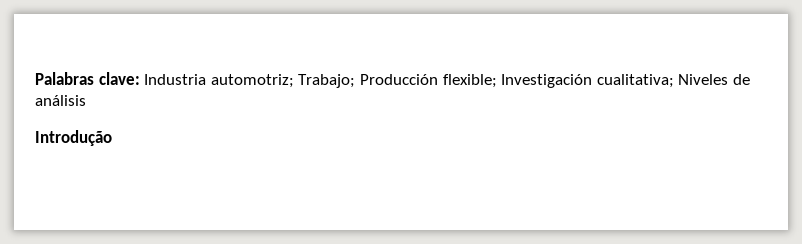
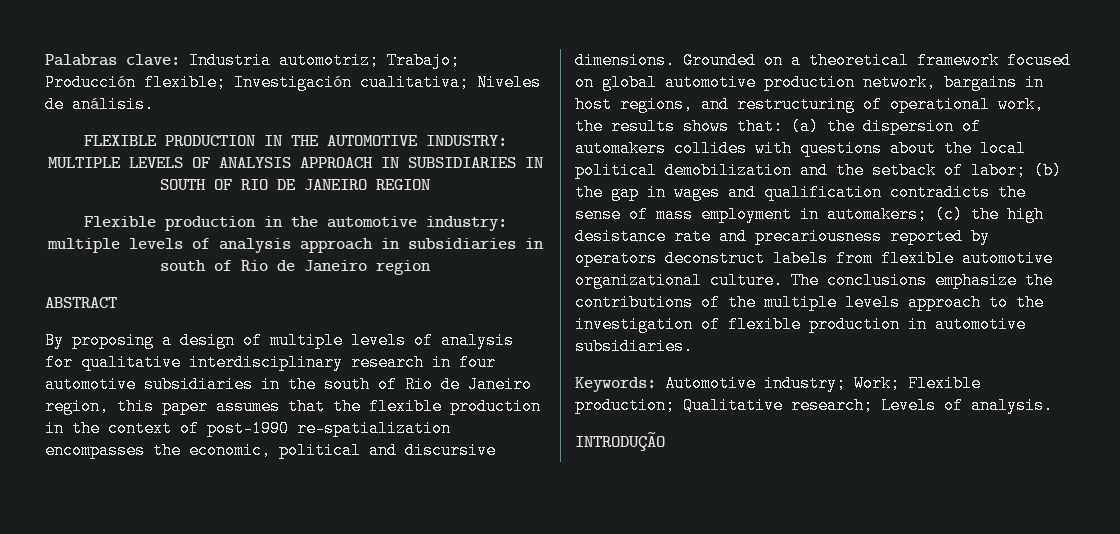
- Palabras clave: Industria automotriz; Trabajo; Producción flexible; Investigación cualitativa; Niveles de análisis
- Introdução
+ Palabras clave: Industria automotriz; Trabajo; Producción flexible; Investigación cualitativa; Niveles de análisis.
+ FLEXIBLE PRODUCTION IN THE AUTOMOTIVE INDUSTRY: MULTIPLE LEVELS OF ANALYSIS APPROACH IN SUBSIDIARIES IN SOUTH OF RIO DE JANEIRO REGION
+ Flexible production in the automotive industry: multiple levels of analysis approach in subsidiaries in south of Rio de Janeiro region
+ ABSTRACT
+ By proposing a design of multiple levels of analysis for qualitative interdisciplinary research in four automotive subsidiaries in the south of Rio de Janeiro region, this paper assumes that the flexible production in the context of post-1990 re-spatialization encompasses the economic, political and discursive dimensions. Grounded on a theoretical framework focused on global automotive production network, bargains in host regions, and restructuring of operational work, the results shows that: (a) the dispersion of automakers collides with questions about the local political demobilization and the setback of labor; (b) the gap in wages and qualification contradicts the sense of mass employment in automakers; (c) the high desistance rate and precariousness reported by operators deconstruct labels from flexible automotive organizational culture. The conclusions emphasize the contributions of the multiple levels approach to the investigation of flexible production in automotive subsidiaries.
+ Keywords: Automotive industry; Work; Flexible production; Qualitative research; Levels of analysis.
+ INTRODUÇÃO

